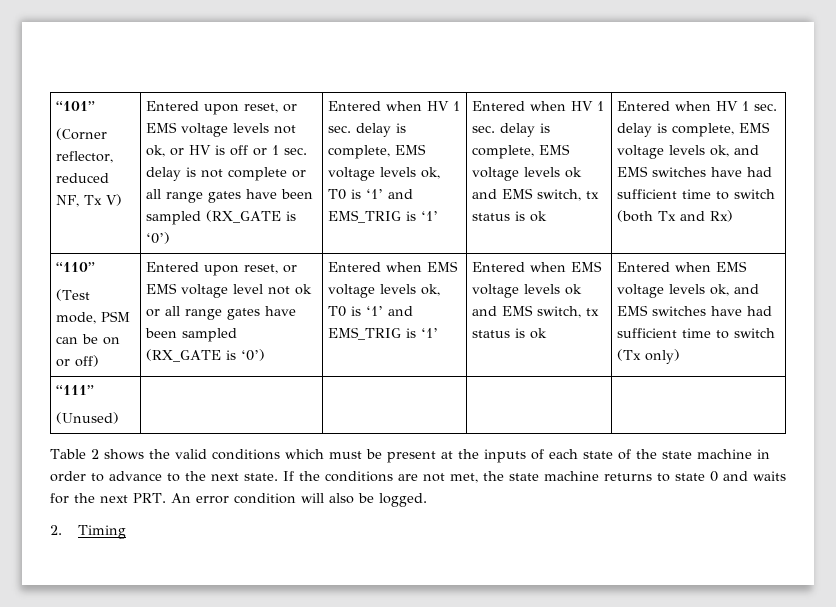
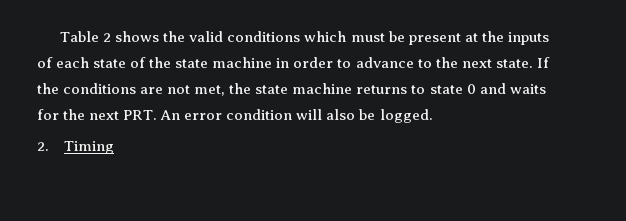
- “101”
- (Corner reflector, reduced NF, Tx V) | Entered upon reset, or EMS voltage levels not ok, or HV is off or 1 sec. delay is not complete or all range gates have been sampled (RX_GATE is ‘0’) | Entered when HV 1 sec. delay is complete, EMS voltage levels ok, T0 is ‘1’ and EMS_TRIG is ‘1’ | Entered when HV 1 sec. delay is complete, EMS voltage levels ok and EMS switch, tx status is ok | Entered when HV 1 sec. delay is complete, EMS voltage levels ok, and EMS switches have had sufficient time to switch (both Tx and Rx)
- “110”
- (Test mode, PSM can be on or off) | Entered upon reset, or EMS voltage level not ok or all range gates have been sampled (RX_GATE is ‘0’) | Entered when EMS voltage levels ok, T0 is ‘1’ and EMS_TRIG is ‘1’ | Entered when EMS voltage levels ok and EMS switch, tx status is ok | Entered when EMS voltage levels ok, and EMS switches have had sufficient time to switch (Tx only)
- “111”
- (Unused) | | | |

